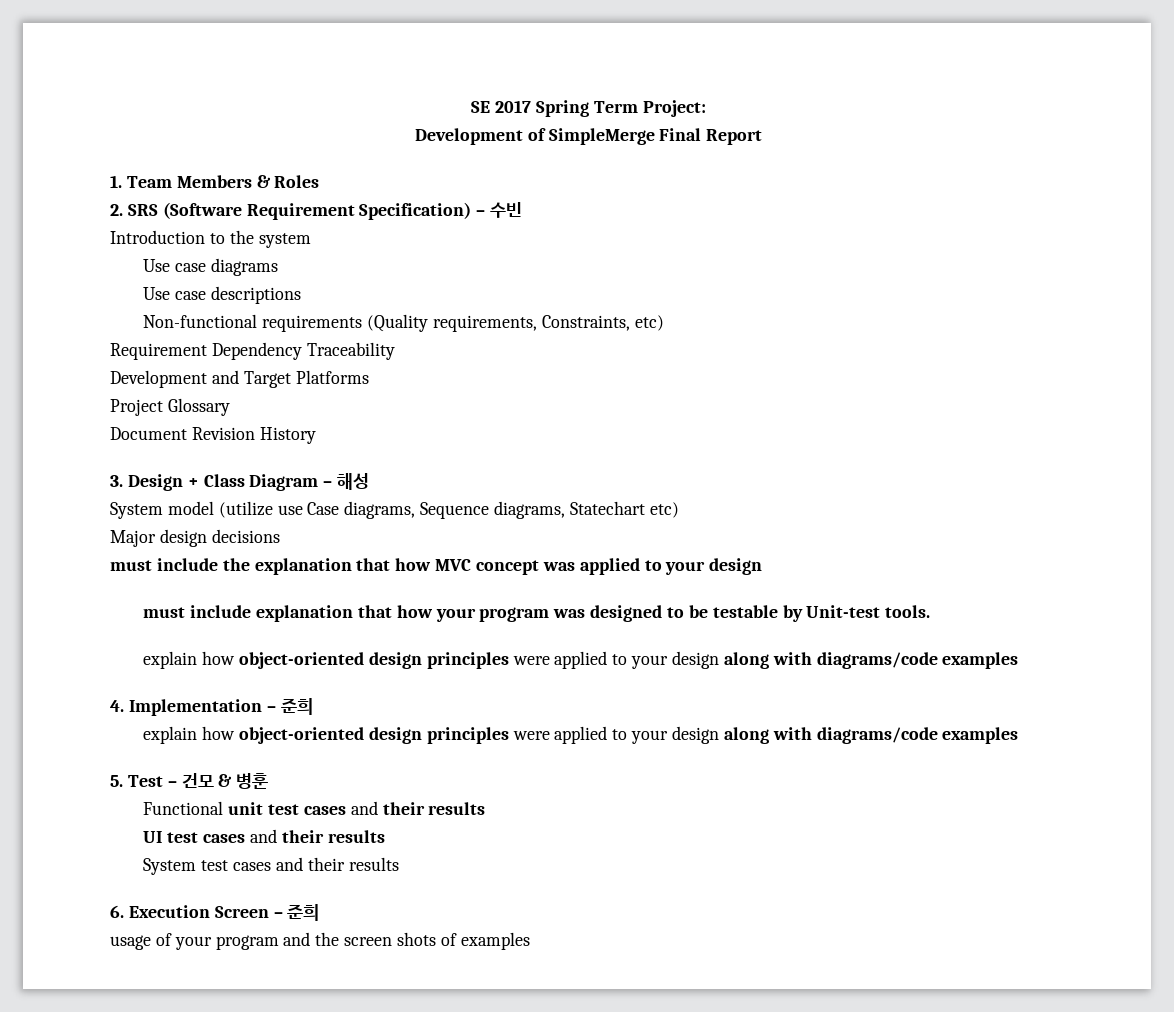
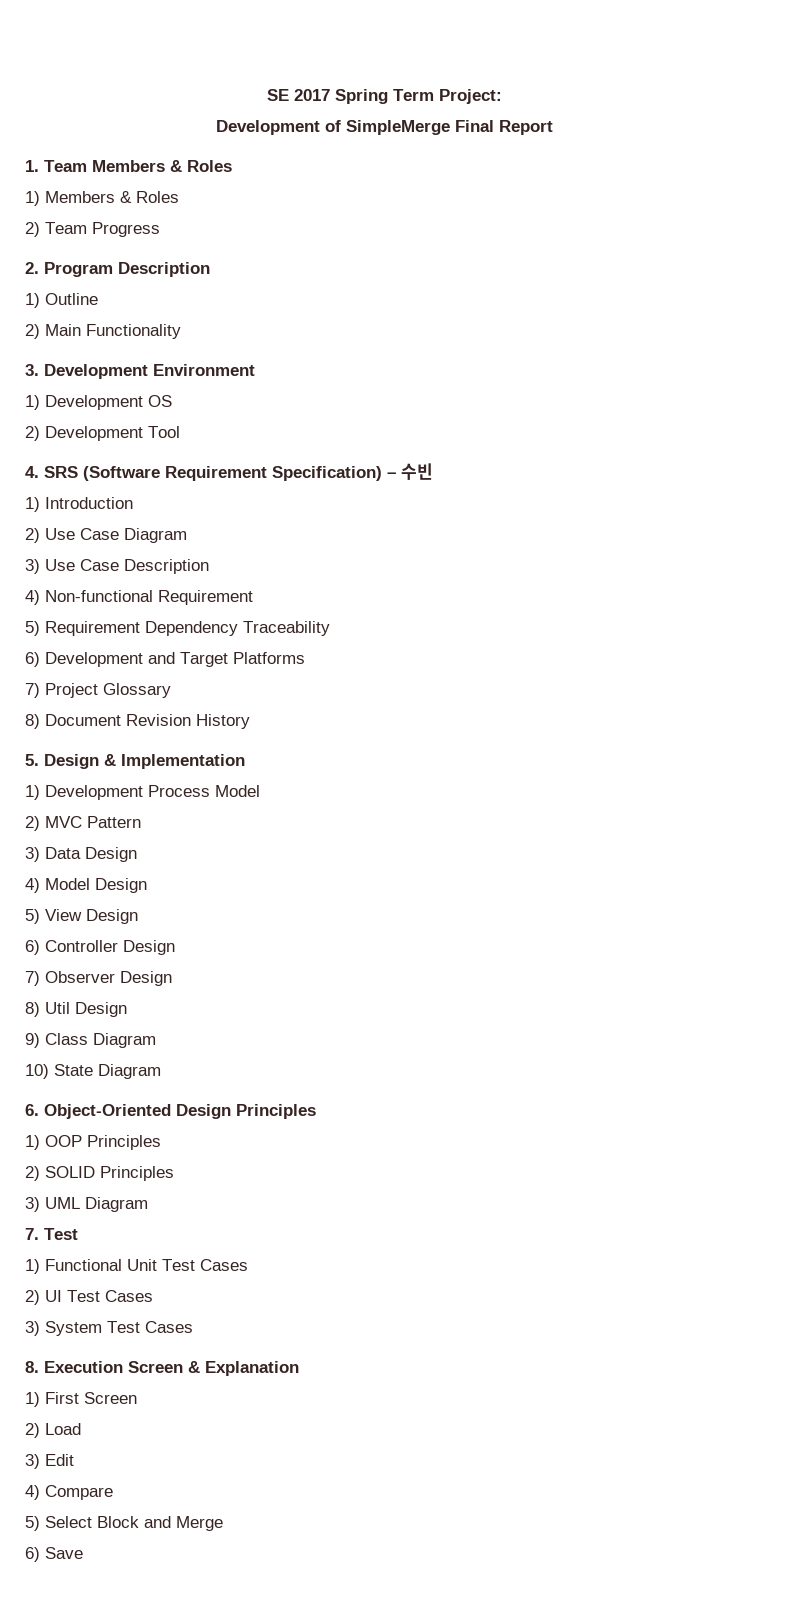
- 2. SRS (Software Requirement Specification) – 수빈
+ 1) Members & Roles
+ 2) Team Progress
+ 2. Program Description
+ 1) Outline
+ 2) Main Functionality
+ 3. Development Environment
+ 1) Development OS
+ 2) Development Tool
+ 4. SRS (Software Requirement Specification) – 수빈
- Introduction to the system
- Use case diagrams
- Use case descriptions
- Non-functional requirements (Quality requirements, Constraints, etc)
- Requirement Dependency Traceability
+ 1) Introduction
+ 2) Use Case Diagram
+ 3) Use Case Description
+ 4) Non-functional Requirement
+ 5) Requirement Dependency Traceability
- Development and Target Platforms
+ 6) Development and Target Platforms
- Project Glossary
+ 7) Project Glossary
- Document Revision History
+ 8) Document Revision History
- 3. Design + Class Diagram – 해성
- System model (utilize use Case diagrams, Sequence diagrams, Statechart etc)
- Major design decisions
- must include the explanation that how MVC concept was applied to your design
- must include explanation that how your program was designed to be testable by Unit-test tools.
- explain how object-oriented design principles were applied to your design along with diagrams/code examples
- 4. Implementation – 준희
- explain how object-oriented design principles were applied to your design along with diagrams/code examples
- 5. Test – 건모 & 병훈
- Functional unit test cases and their results
- UI test cases and their results
- System test cases and their results
- 6. Execution Screen – 준희
- usage of your program and the screen shots of examples
+ 5. Design & Implementation
+ 1) Development Process Model
+ 2) MVC Pattern
+ 3) Data Design
+ 4) Model Design
+ 5) View Design
+ 6) Controller Design
+ 7) Observer Design
+ 8) Util Design
+ 9) Class Diagram
+ 10) State Diagram
+ 6. Object-Oriented Design Principles
+ 1) OOP Principles
+ 2) SOLID Principles
+ 3) UML Diagram
+ 7. Test
+ 1) Functional Unit Test Cases
+ 2) UI Test Cases
+ 3) System Test Cases
+ 8. Execution Screen & Explanation
+ 1) First Screen
+ 2) Load
+ 3) Edit
+ 4) Compare
+ 5) Select Block and Merge
+ 6) Save

